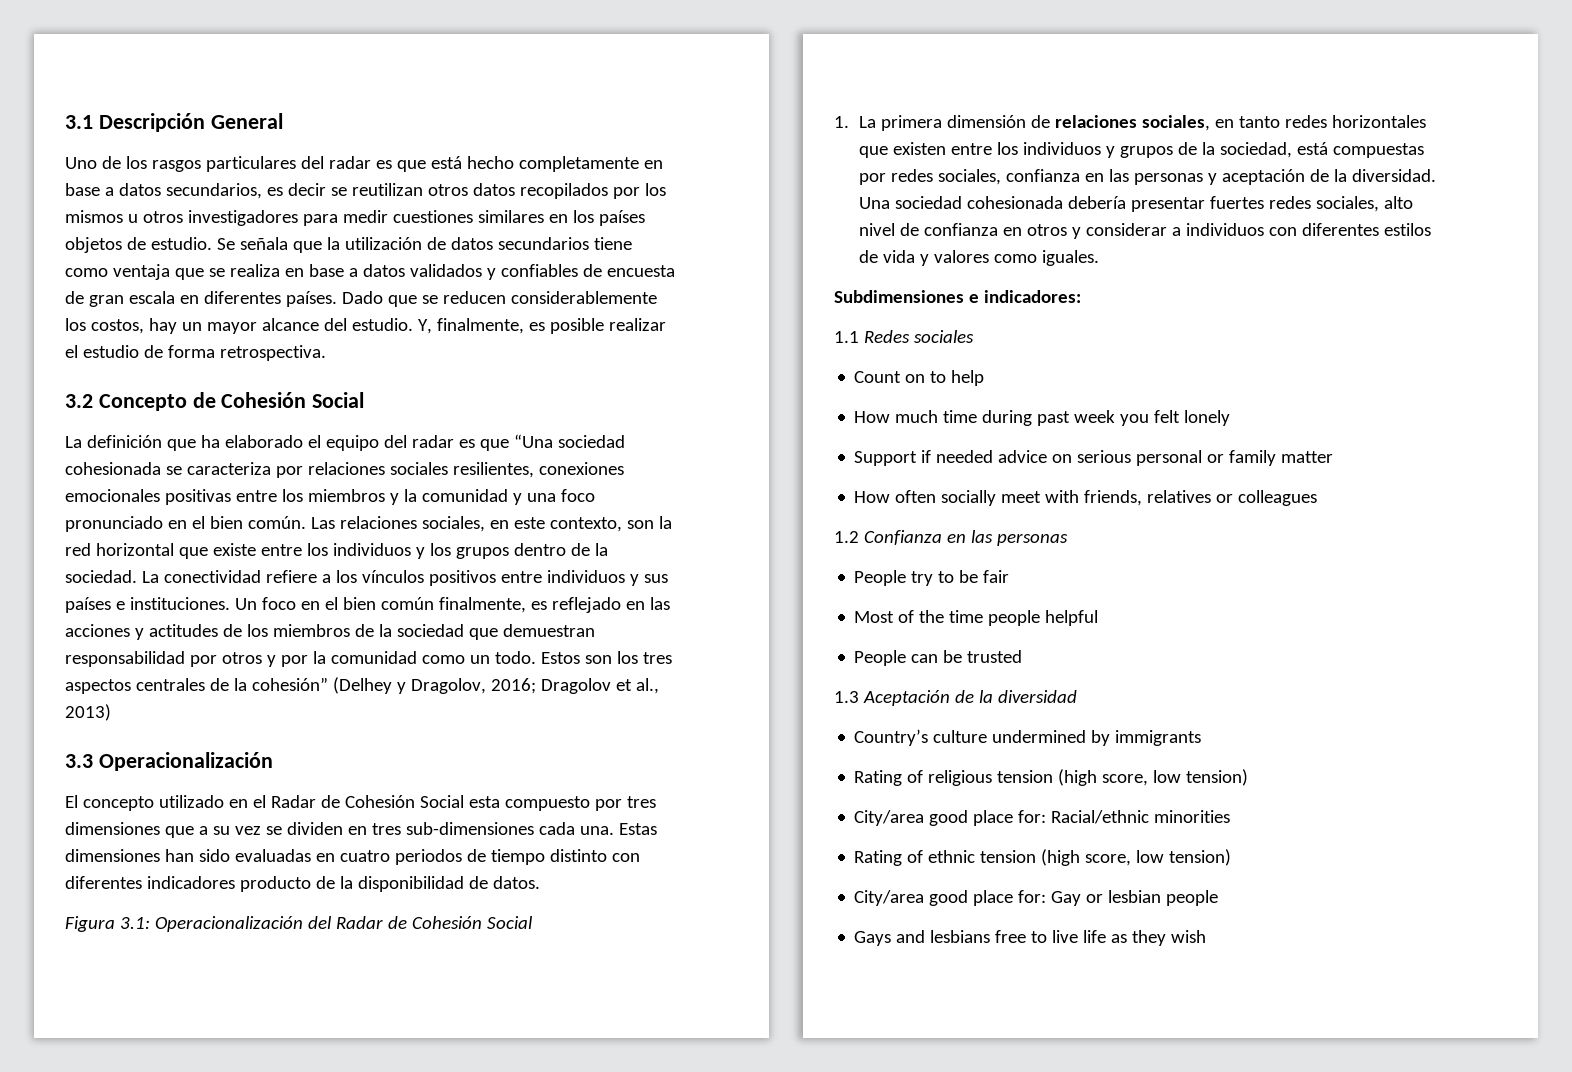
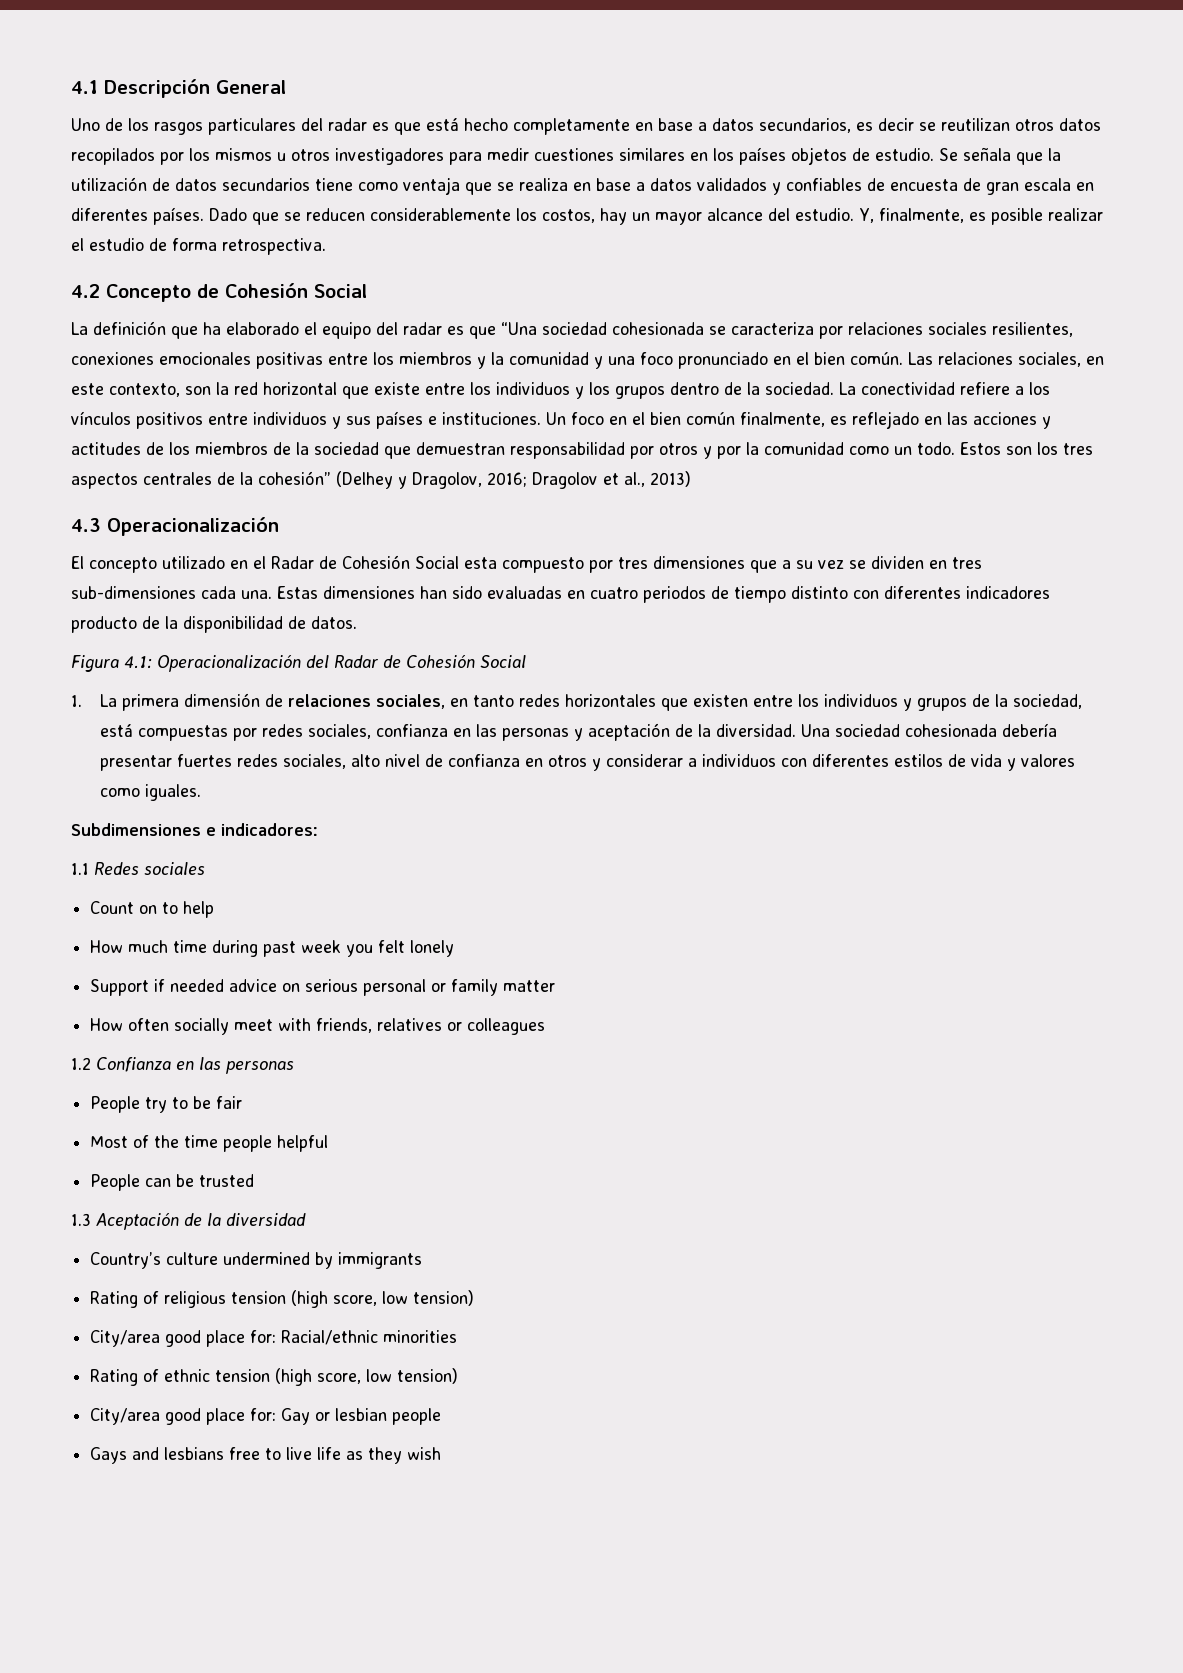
- 3.1 Descripción General
+ 4.1 Descripción General
- 3.2 Concepto de Cohesión Social
+ 4.2 Concepto de Cohesión Social
- 3.3 Operacionalización
+ 4.3 Operacionalización
- Figura 3.1: Operacionalización del Radar de Cohesión Social
+ Figura 4.1: Operacionalización del Radar de Cohesión Social

